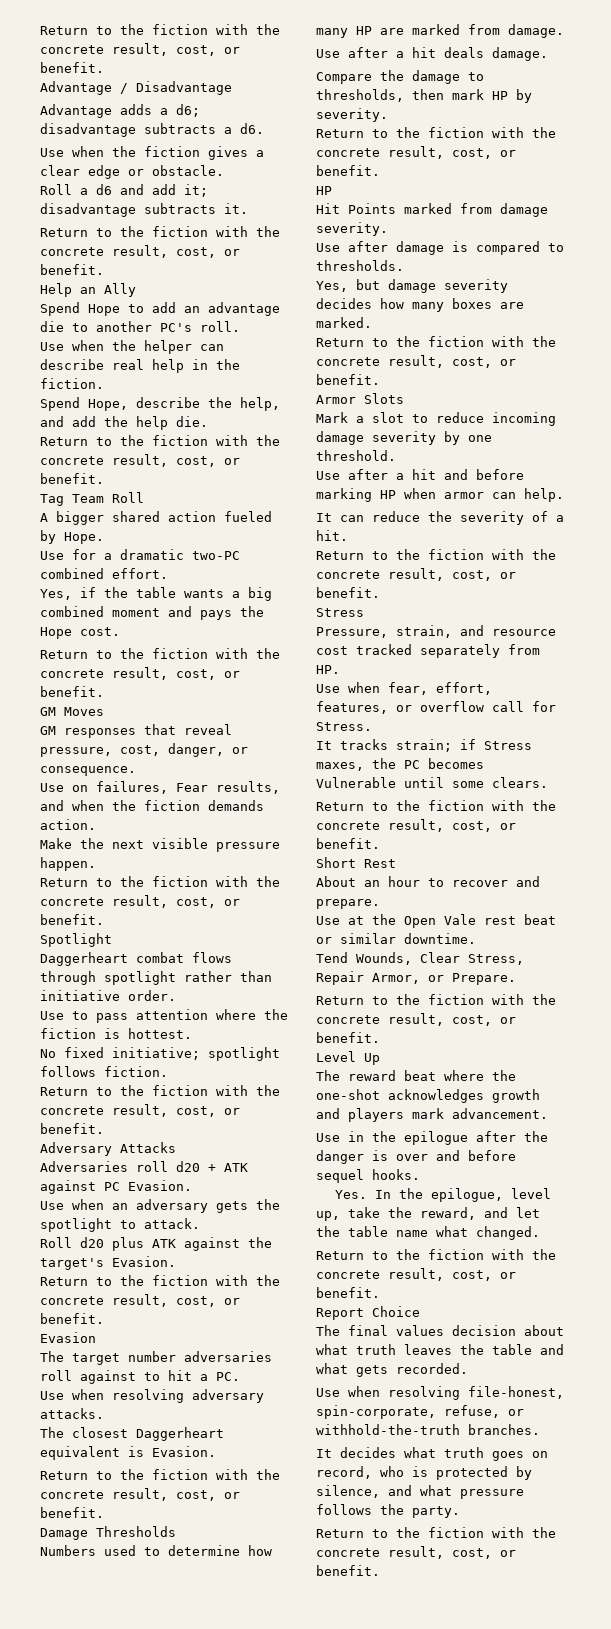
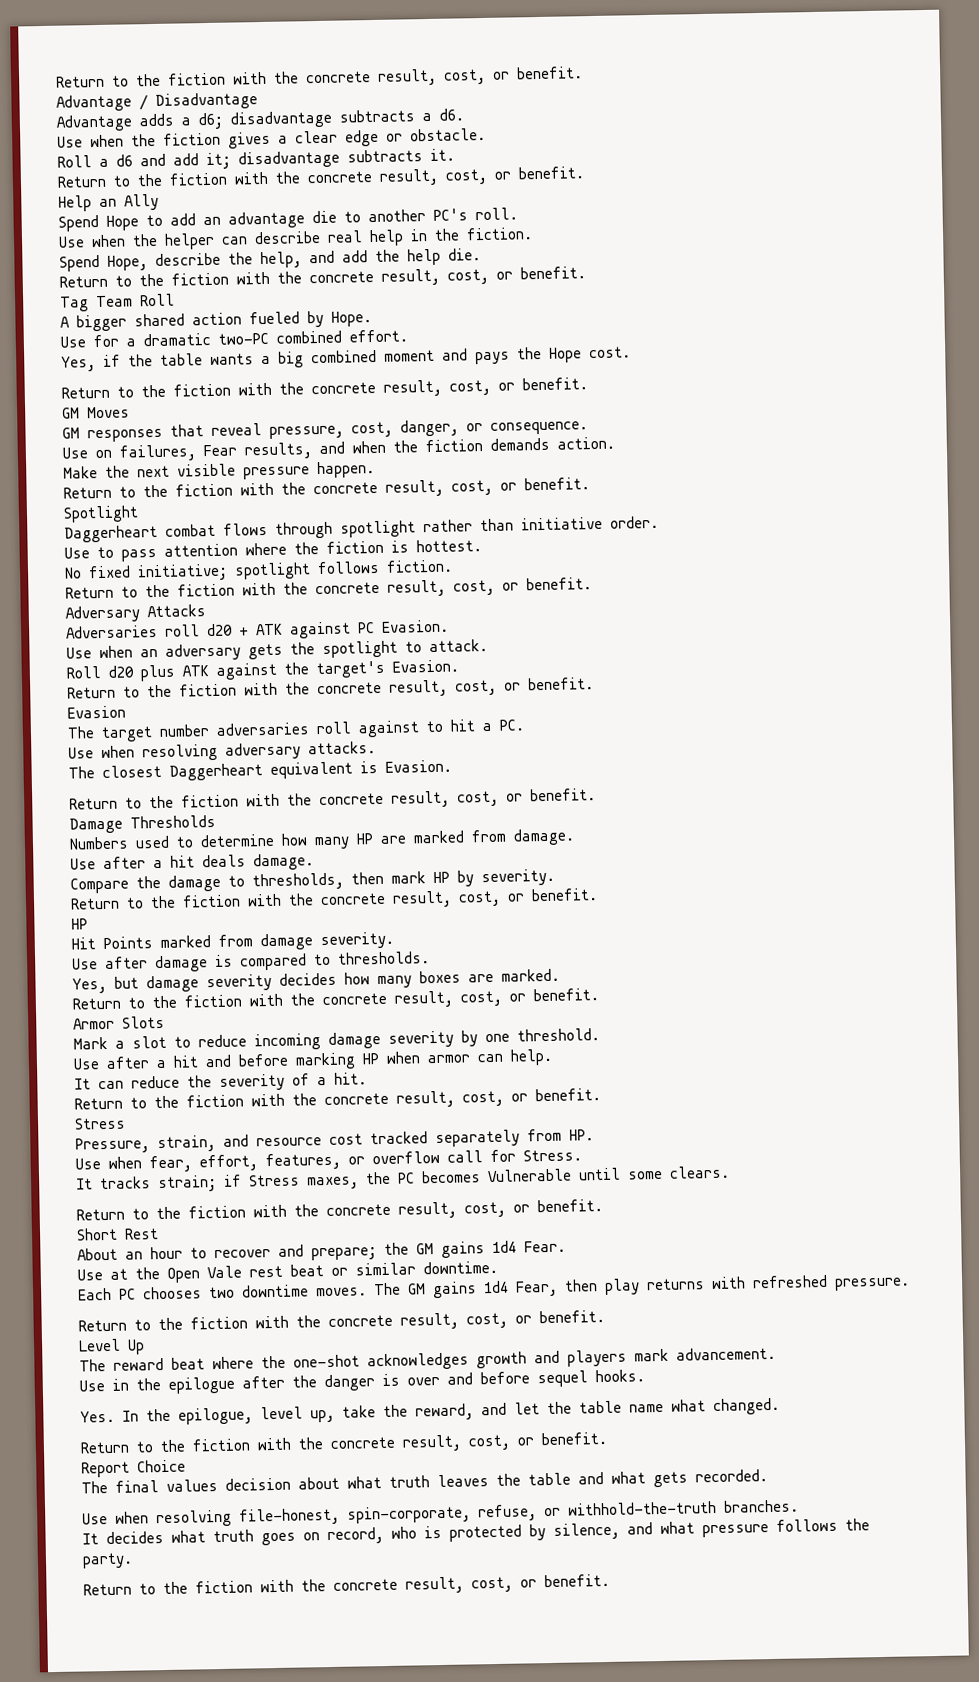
- About an hour to recover and prepare.
+ About an hour to recover and prepare; the GM gains 1d4 Fear.
- Tend Wounds, Clear Stress, Repair Armor, or Prepare.
+ Each PC chooses two downtime moves. The GM gains 1d4 Fear, then play returns with refreshed pressure.

